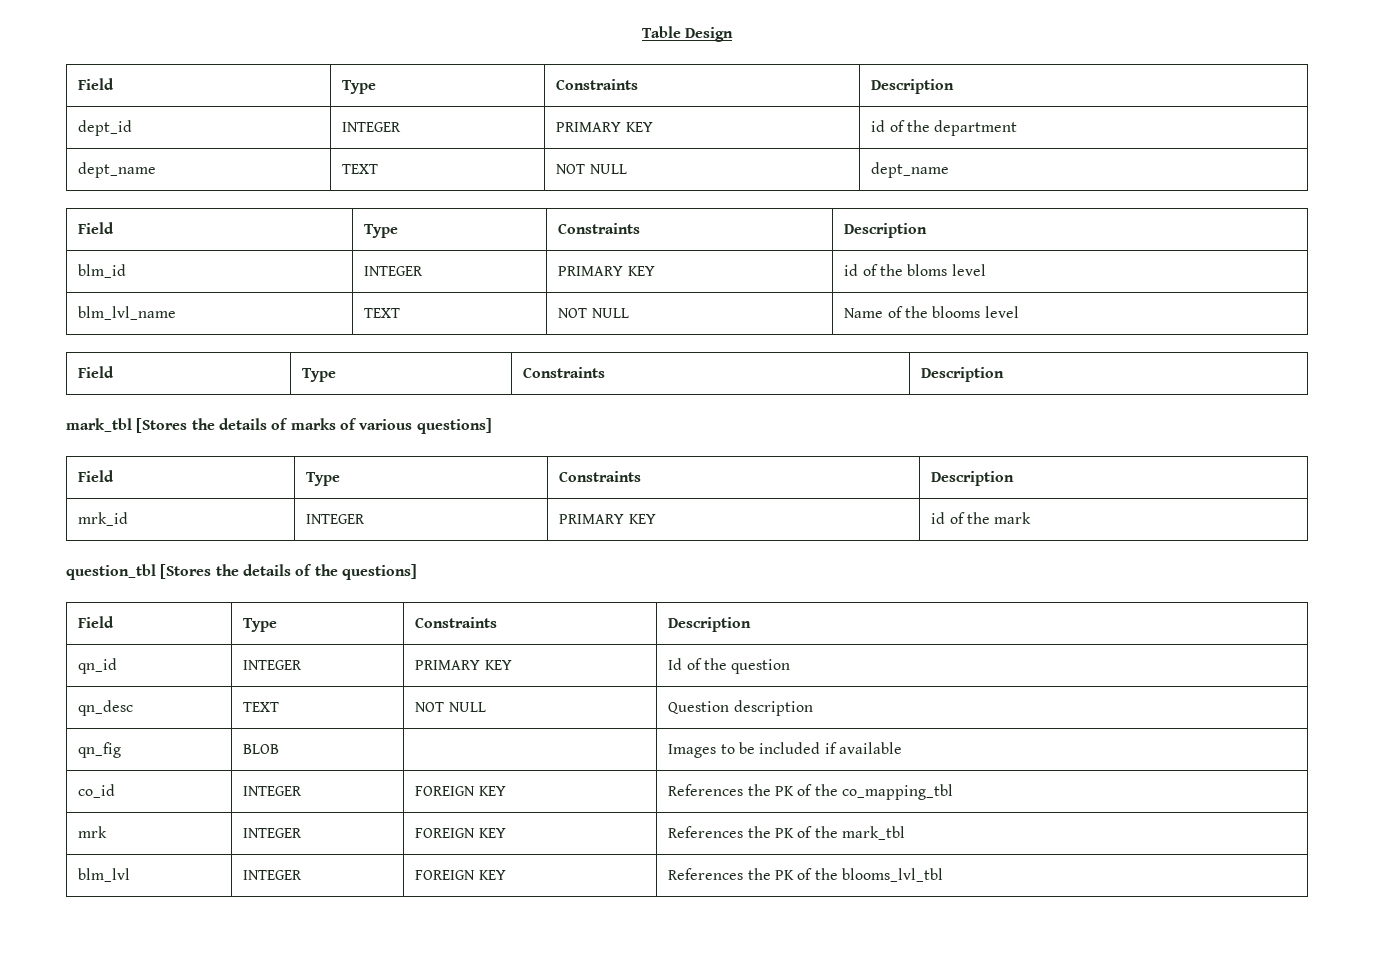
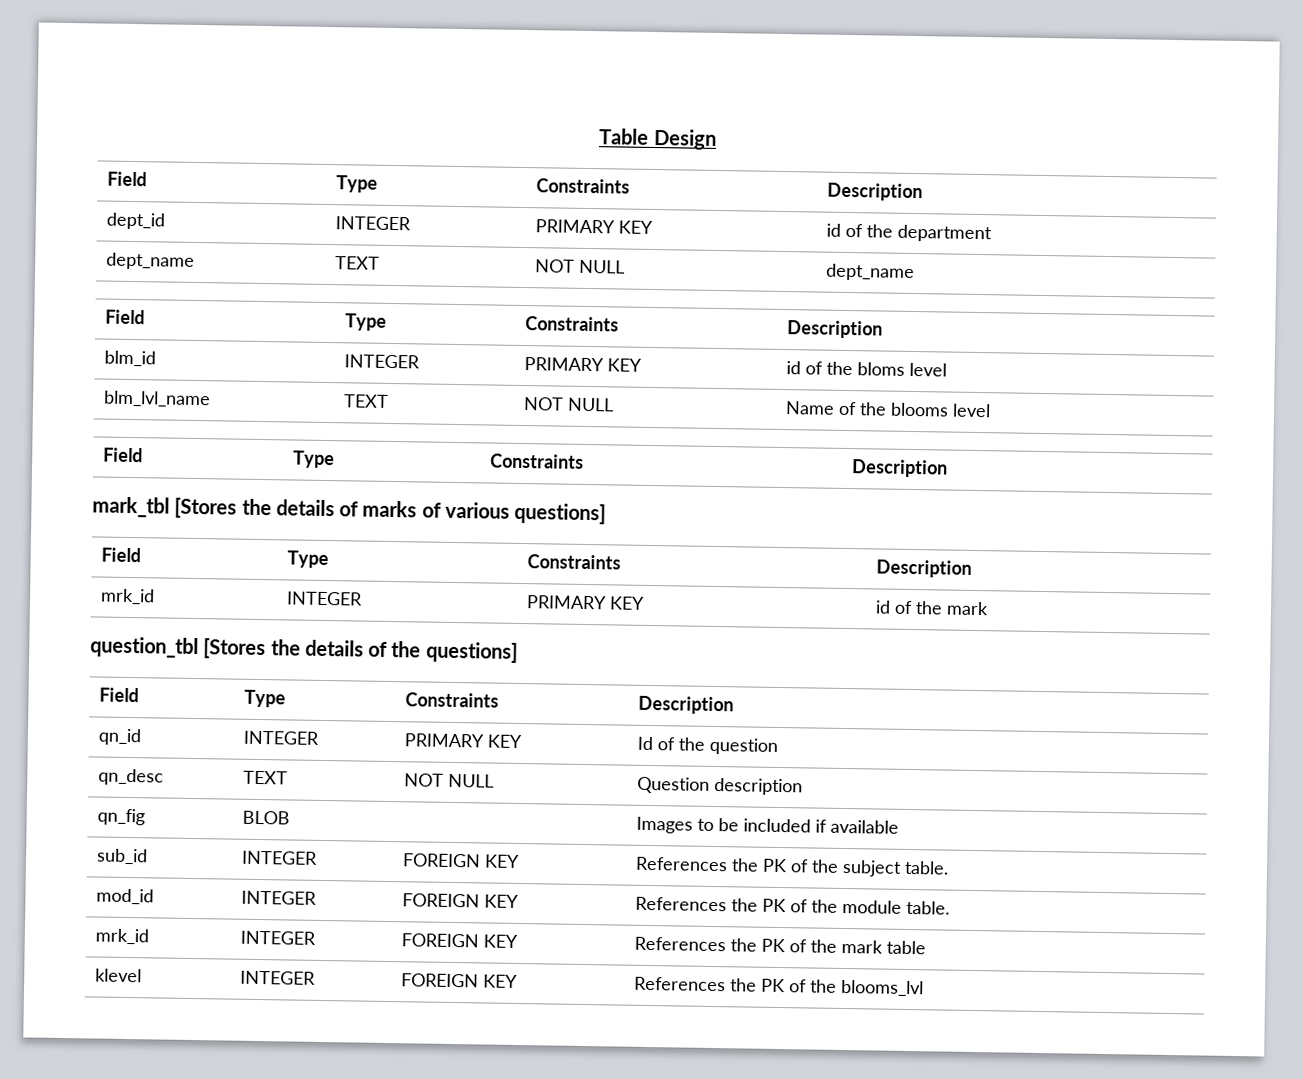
- co_id | INTEGER | FOREIGN KEY | References the PK of the co_mapping_tbl
- mrk | INTEGER | FOREIGN KEY | References the PK of the mark_tbl
- blm_lvl | INTEGER | FOREIGN KEY | References the PK of the blooms_lvl_tbl
+ sub_id | INTEGER | FOREIGN KEY | References the PK of the subject table.
+ mod_id | INTEGER | FOREIGN KEY | References the PK of the module table.
+ mrk_id | INTEGER | FOREIGN KEY | References the PK of the mark table
+ klevel | INTEGER | FOREIGN KEY | References the PK of the blooms_lvl

